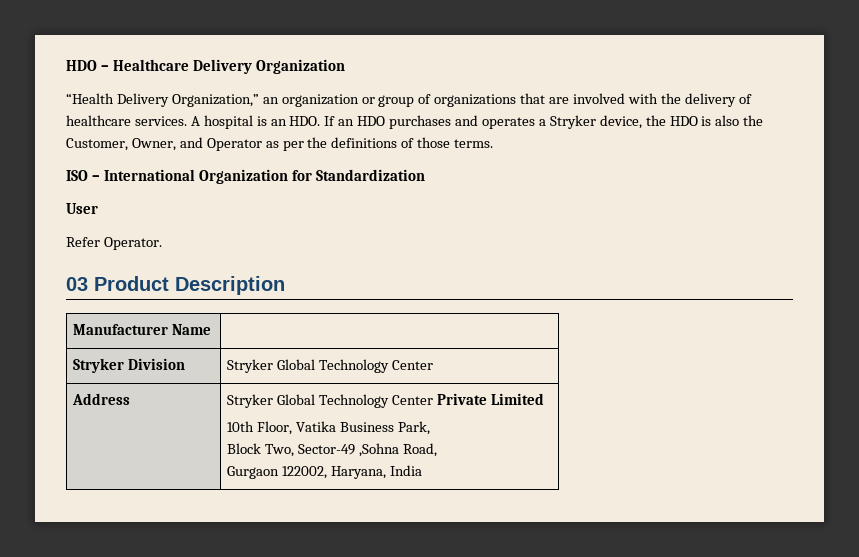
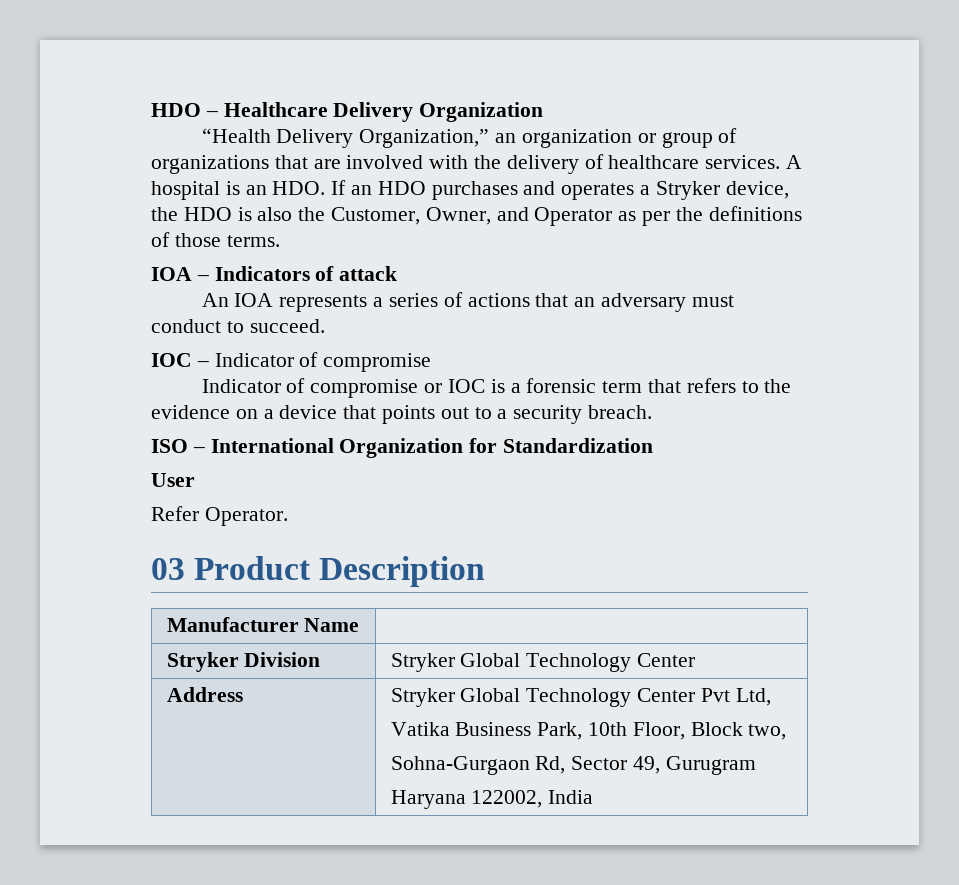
+ IOA – Indicators of attack
+ An IOA represents a series of actions that an adversary must conduct to succeed.
+ IOC – Indicator of compromise
+ Indicator of compromise or IOC is a forensic term that refers to the evidence on a device that points out to a security breach.
- Address | Stryker Global Technology Center Private Limited
- 10th Floor, Vatika Business Park,
- Block Two, Sector-49 ,Sohna Road,
- Gurgaon 122002, Haryana, India
+ Address | Stryker Global Technology Center Pvt Ltd,
+ Vatika Business Park, 10th Floor, Block two,
+ Sohna-Gurgaon Rd, Sector 49, Gurugram
+ Haryana 122002, India

